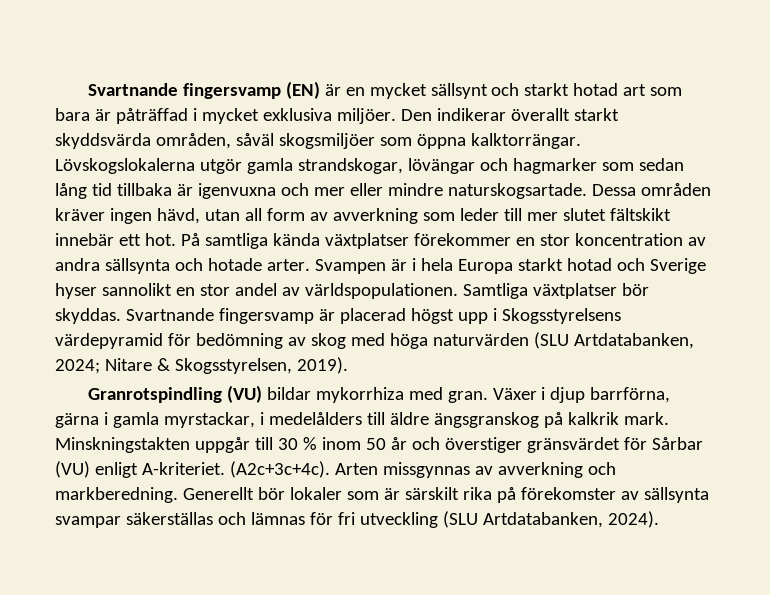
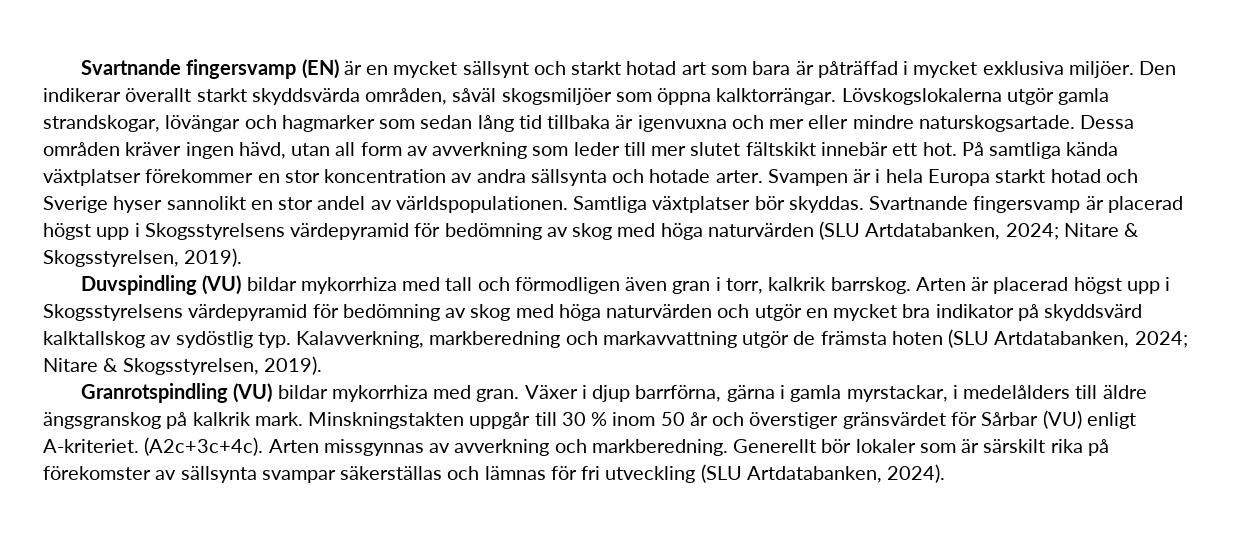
+ Duvspindling (VU) bildar mykorrhiza med tall och förmodligen även gran i torr, kalkrik barrskog. Arten är placerad högst upp i Skogsstyrelsens värdepyramid för bedömning av skog med höga naturvärden och utgör en mycket bra indikator på skyddsvärd kalktallskog av sydöstlig typ. Kalavverkning, markberedning och markavvattning utgör de främsta hoten (SLU Artdatabanken, 2024; Nitare & Skogsstyrelsen, 2019).

